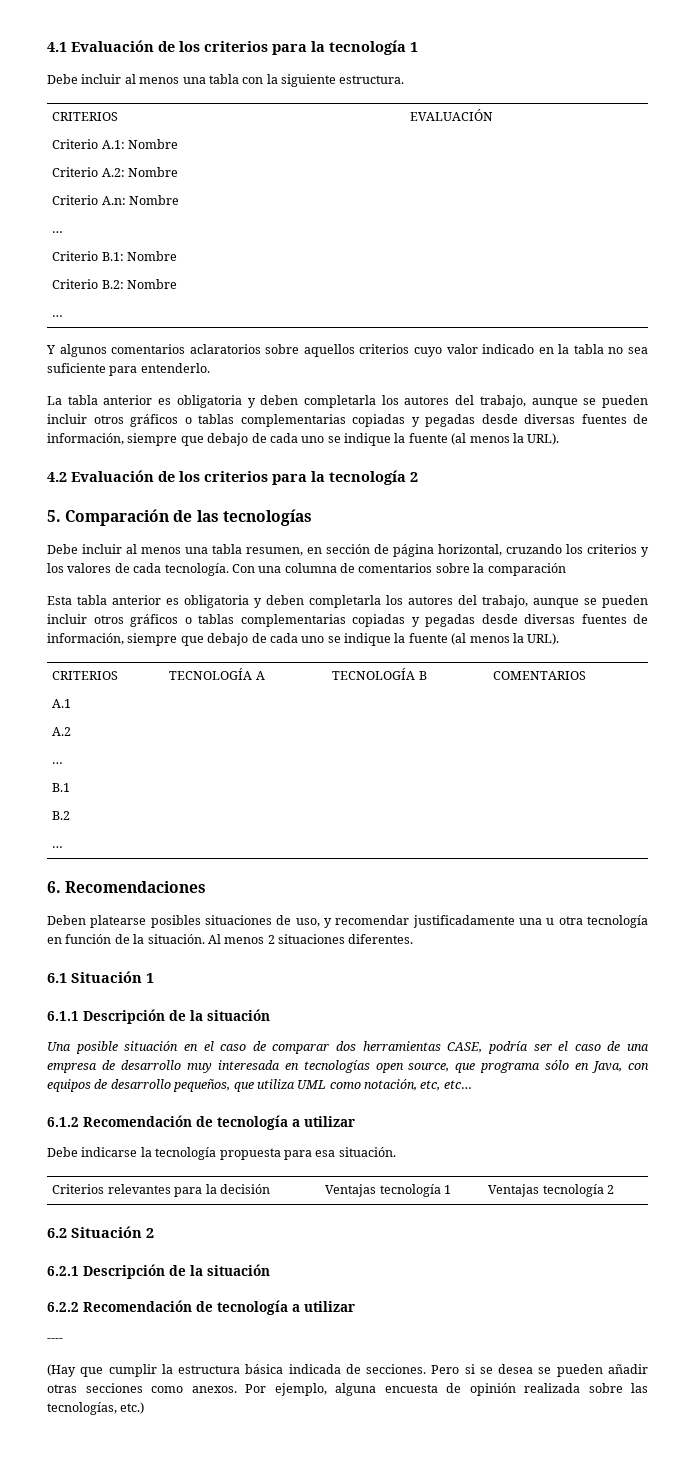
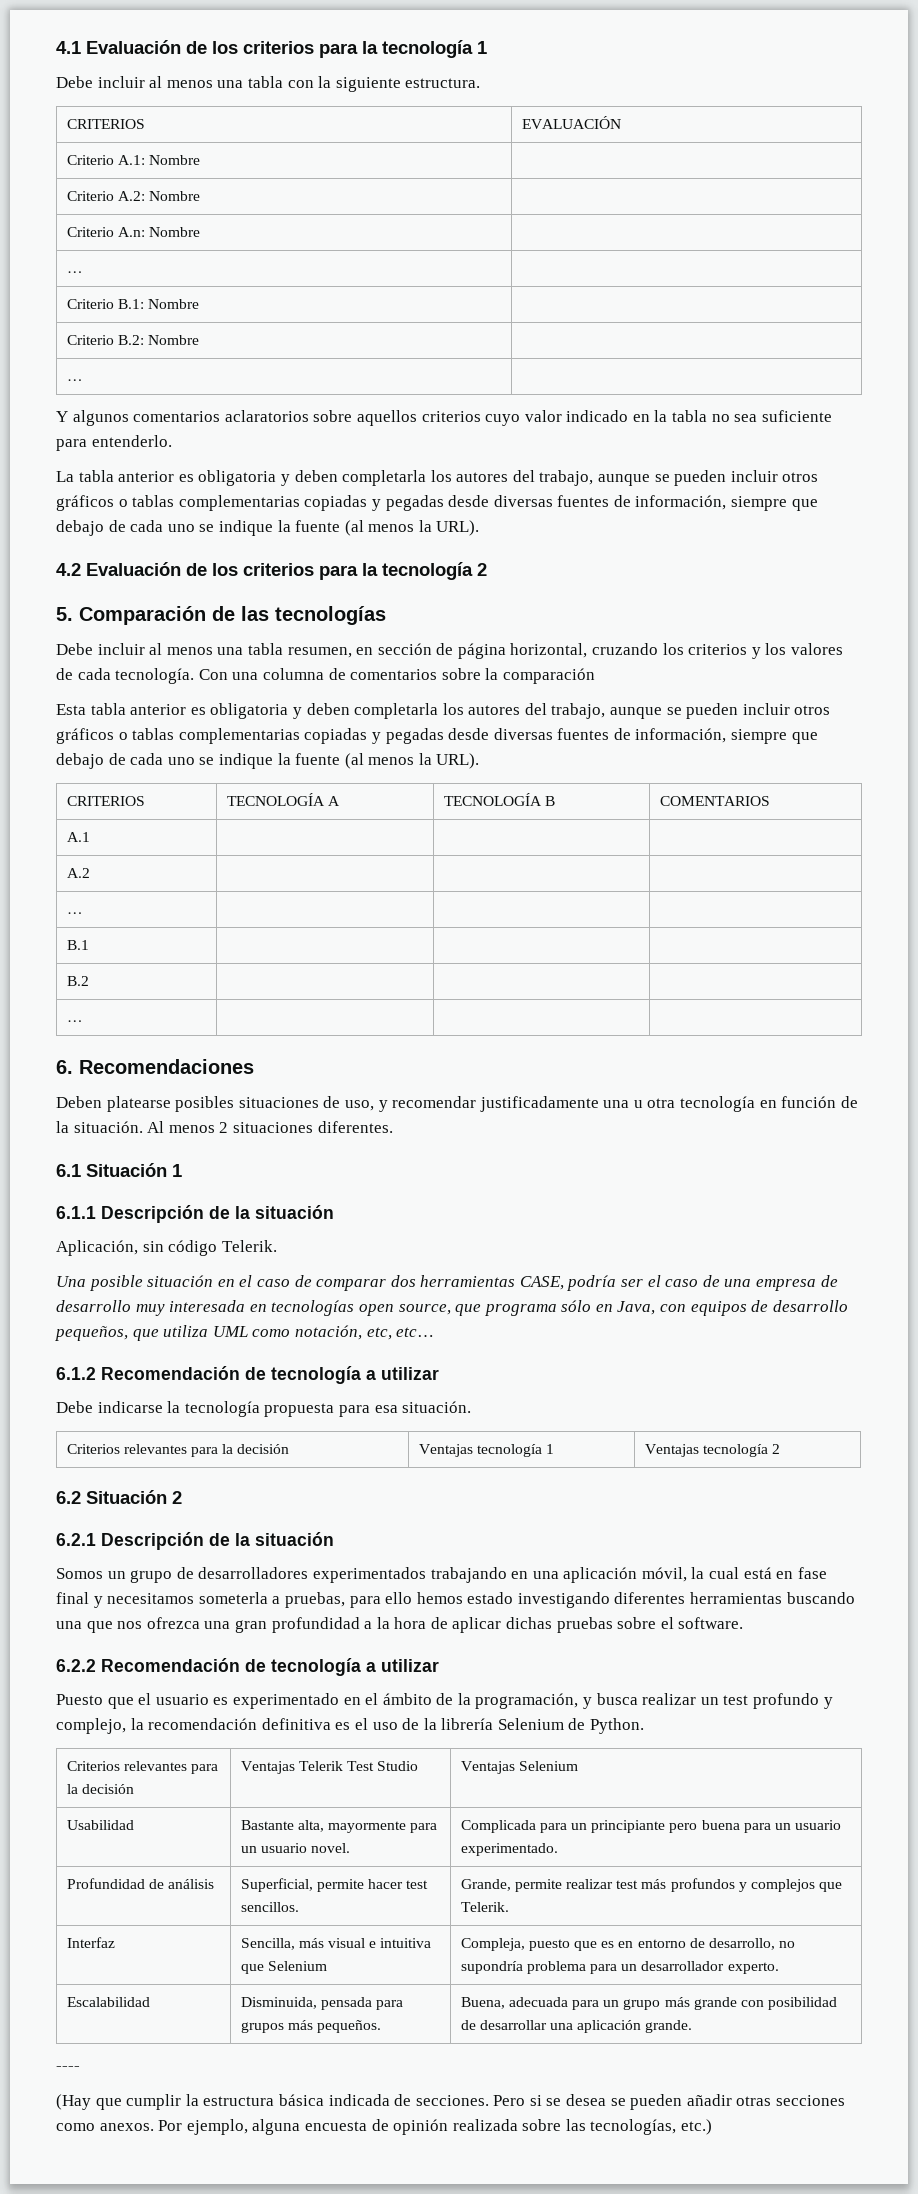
+ Aplicación, sin código Telerik.
+ Somos un grupo de desarrolladores experimentados trabajando en una aplicación móvil, la cual está en fase final y necesitamos someterla a pruebas, para ello hemos estado investigando diferentes herramientas buscando una que nos ofrezca una gran profundidad a la hora de aplicar dichas pruebas sobre el software.
+ Puesto que el usuario es experimentado en el ámbito de la programación, y busca realizar un test profundo y complejo, la recomendación definitiva es el uso de la librería Selenium de Python.
+ Criterios relevantes para la decisión | Ventajas Telerik Test Studio | Ventajas Selenium
+ Usabilidad | Bastante alta, mayormente para un usuario novel. | Complicada para un principiante pero buena para un usuario experimentado.
+ Profundidad de análisis | Superficial, permite hacer test sencillos. | Grande, permite realizar test más profundos y complejos que Telerik.
+ Interfaz | Sencilla, más visual e intuitiva que Selenium | Compleja, puesto que es en entorno de desarrollo, no supondría problema para un desarrollador experto.
+ Escalabilidad | Disminuida, pensada para grupos más pequeños. | Buena, adecuada para un grupo más grande con posibilidad de desarrollar una aplicación grande.

